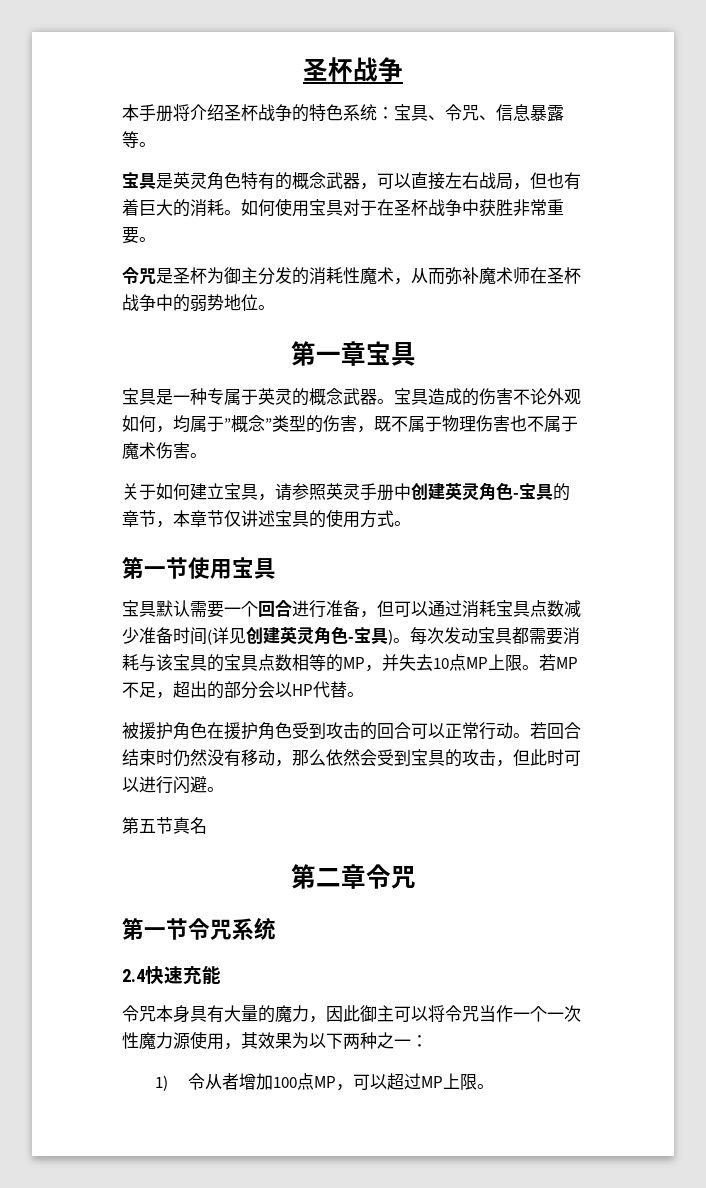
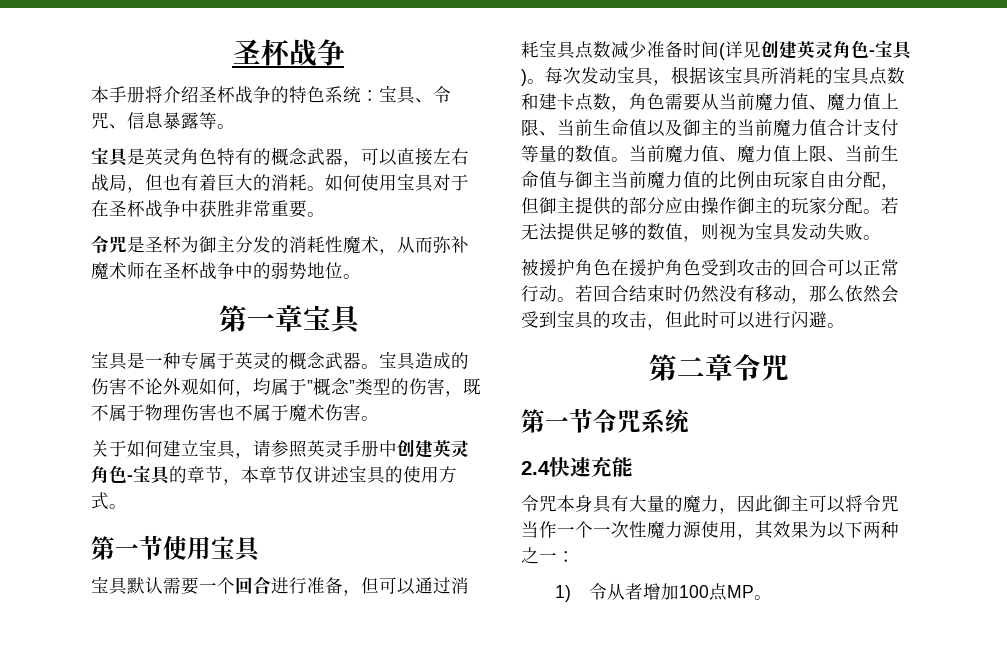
- 每次发动宝具都需要消耗与该宝具的宝具点数相等的MP，并失去10点MP上限。若MP不足，超出的部分会以HP代替。
+ 每次发动宝具，根据该宝具所消耗的宝具点数和建卡点数，角色需要从当前魔力值、魔力值上限、当前生命值以及御主的当前魔力值合计支付等量的数值。当前魔力值、魔力值上限、当前生命值与御主当前魔力值的比例由玩家自由分配，但御主提供的部分应由操作御主的玩家分配。若无法提供足够的数值，则视为宝具发动失败。
- 第五节真名
- 1)令从者增加100点MP，可以超过MP上限。
+ 1)令从者增加100点MP。

